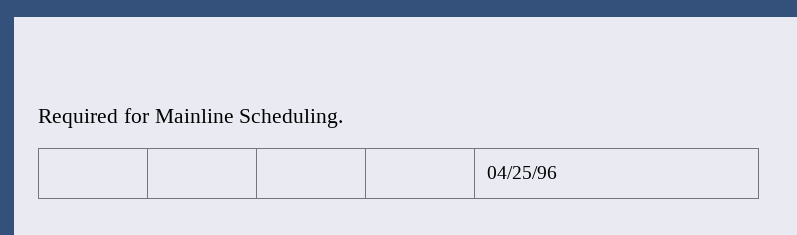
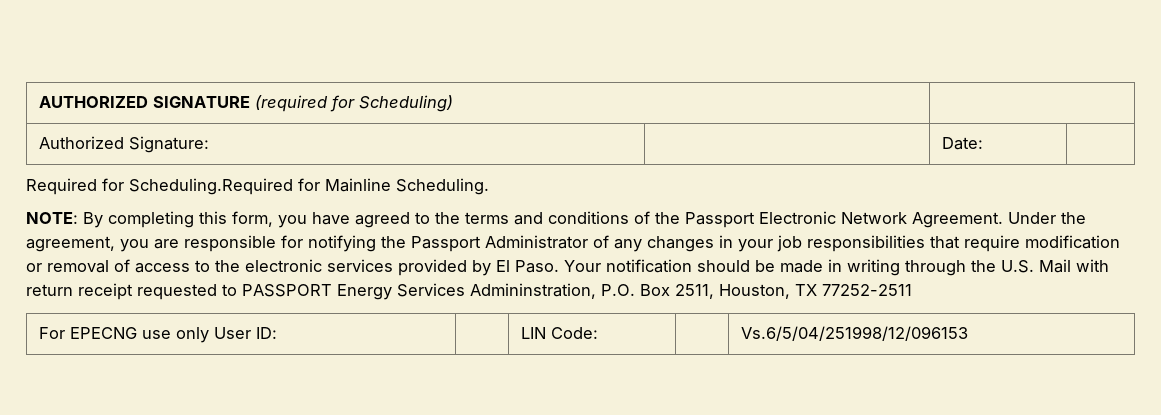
- Required for Mainline Scheduling.
- | | | | 04/25/96
+ AUTHORIZED SIGNATURE (required for Scheduling) |
+ Authorized Signature: | | Date: |
+ Required for Scheduling.Required for Mainline Scheduling.
+ NOTE: By completing this form, you have agreed to the terms and conditions of the Passport Electronic Network Agreement. Under the agreement, you are responsible for notifying the Passport Administrator of any changes in your job responsibilities that require modification or removal of access to the electronic services provided by El Paso. Your notification should be made in writing through the U.S. Mail with return receipt requested to PASSPORT Energy Services Admininstration, P.O. Box 2511, Houston, TX 77252-2511
+ For EPECNG use only User ID: | | LIN Code: | | Vs.6/5/04/251998/12/096153

